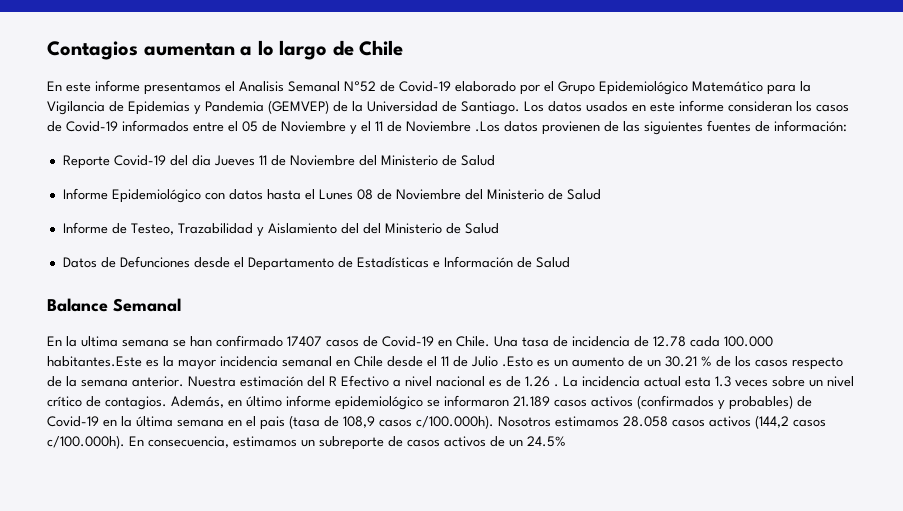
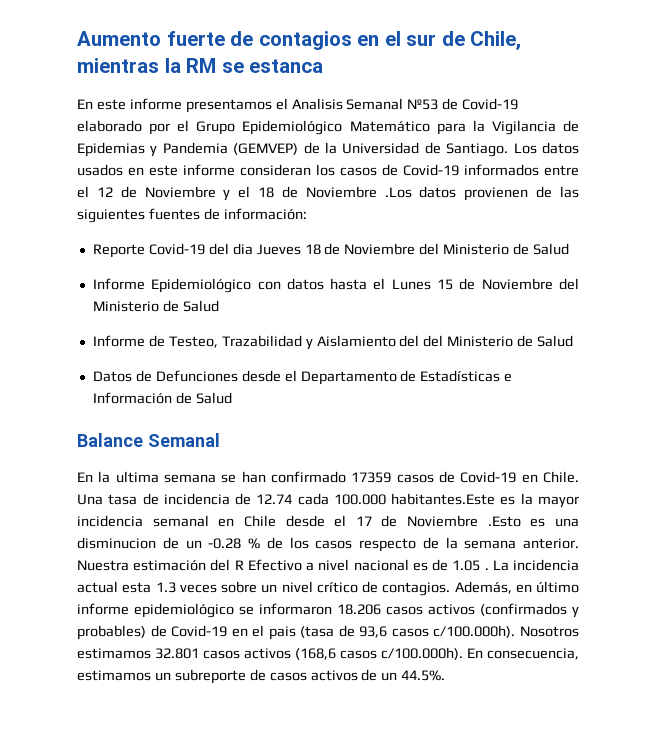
- Contagios aumentan a lo largo de Chile
+ Aumento fuerte de contagios en el sur de Chile, mientras la RM se estanca
- En este informe presentamos el Analisis Semanal Nº52 de Covid-19 elaborado por el Grupo Epidemiológico Matemático para la Vigilancia de Epidemias y Pandemia (GEMVEP) de la Universidad de Santiago.
+ En este informe presentamos el Analisis Semanal Nº53 de Covid-19 elaborado por el Grupo Epidemiológico Matemático para la Vigilancia de Epidemias y Pandemia (GEMVEP) de la Universidad de Santiago.
- Los datos usados en este informe consideran los casos de Covid-19 informados entre el 05 de Noviembre y el 11 de Noviembre .Los datos provienen de las siguientes fuentes de información:
+ Los datos usados en este informe consideran los casos de Covid-19 informados entre el 12 de Noviembre y el 18 de Noviembre .Los datos provienen de las siguientes fuentes de información:
- Reporte Covid-19 del dia Jueves 11 de Noviembre del Ministerio de Salud
+ Reporte Covid-19 del dia Jueves 18 de Noviembre del Ministerio de Salud
- Informe Epidemiológico con datos hasta el Lunes 08 de Noviembre del Ministerio de Salud
+ Informe Epidemiológico con datos hasta el Lunes 15 de Noviembre del Ministerio de Salud
- En la ultima semana se han confirmado 17407 casos de Covid-19 en Chile.
+ En la ultima semana se han confirmado 17359 casos de Covid-19 en Chile.
- Una tasa de incidencia de 12.78 cada 100.000 habitantes.Este es la mayor incidencia semanal en Chile desde el 11 de Julio .Esto es un aumento de un 30.21 % de los casos respecto de la semana anterior.
+ Una tasa de incidencia de 12.74 cada 100.000 habitantes.Este es la mayor incidencia semanal en Chile desde el 17 de Noviembre .Esto es una disminucion de un -0.28 % de los casos respecto de la semana anterior.
- Nuestra estimación del R Efectivo a nivel nacional es de 1.26 .
+ Nuestra estimación del R Efectivo a nivel nacional es de 1.05 .
- Además, en último informe epidemiológico se informaron 21.189 casos activos (confirmados y probables) de Covid-19 en la última semana en el pais (tasa de 108,9 casos c/100.000h). Nosotros estimamos 28.058 casos activos (144,2 casos c/100.000h). En consecuencia, estimamos un subreporte de casos activos de un 24.5%
+ Además, en último informe epidemiológico se informaron 18.206 casos activos (confirmados y probables) de Covid-19 en el pais (tasa de 93,6 casos c/100.000h). Nosotros estimamos 32.801 casos activos (168,6 casos c/100.000h). En consecuencia, estimamos un subreporte de casos activos de un 44.5%.

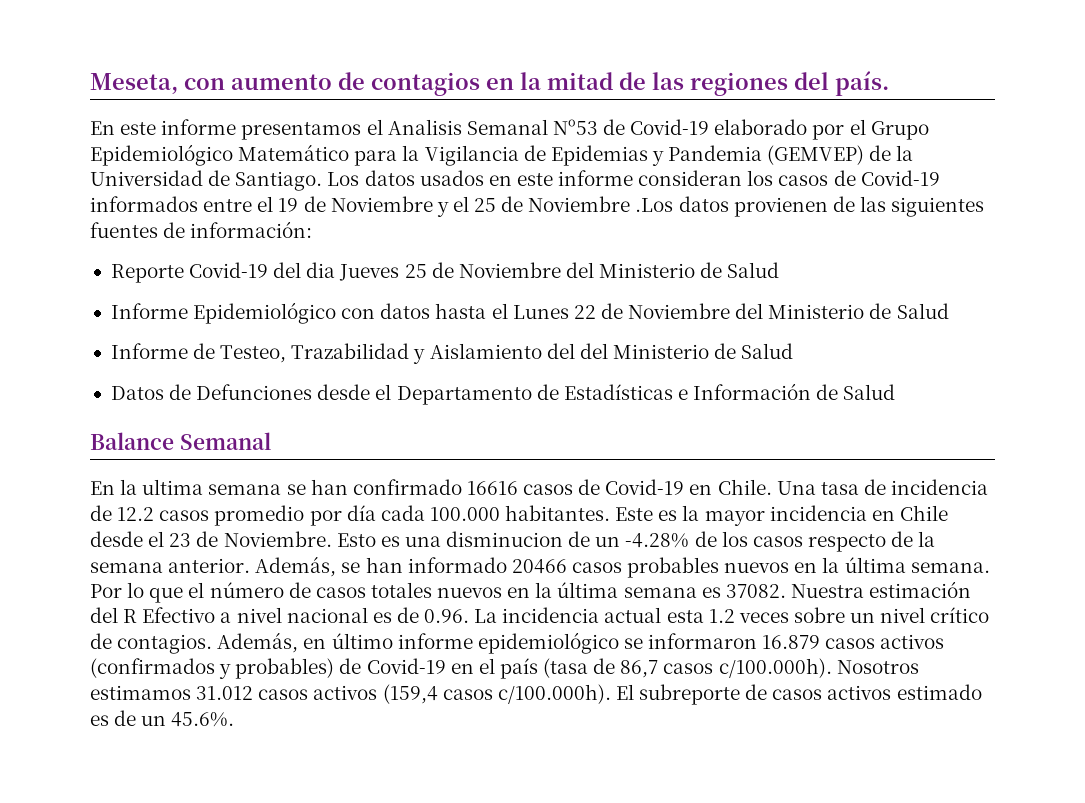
- Aumento fuerte de contagios en el sur de Chile, mientras la RM se estanca
+ Meseta, con aumento de contagios en la mitad de las regiones del país.
- Los datos usados en este informe consideran los casos de Covid-19 informados entre el 12 de Noviembre y el 18 de Noviembre .Los datos provienen de las siguientes fuentes de información:
+ Los datos usados en este informe consideran los casos de Covid-19 informados entre el 19 de Noviembre y el 25 de Noviembre .Los datos provienen de las siguientes fuentes de información:
- Reporte Covid-19 del dia Jueves 18 de Noviembre del Ministerio de Salud
+ Reporte Covid-19 del dia Jueves 25 de Noviembre del Ministerio de Salud
- Informe Epidemiológico con datos hasta el Lunes 15 de Noviembre del Ministerio de Salud
+ Informe Epidemiológico con datos hasta el Lunes 22 de Noviembre del Ministerio de Salud
- En la ultima semana se han confirmado 17359 casos de Covid-19 en Chile.
+ En la ultima semana se han confirmado 16616 casos de Covid-19 en Chile.
- Una tasa de incidencia de 12.74 cada 100.000 habitantes.Este es la mayor incidencia semanal en Chile desde el 17 de Noviembre .Esto es una disminucion de un -0.28 % de los casos respecto de la semana anterior.
+ Una tasa de incidencia de 12.2 casos promedio por día cada 100.000 habitantes. Este es la mayor incidencia en Chile desde el 23 de Noviembre. Esto es una disminucion de un -4.28% de los casos respecto de la semana anterior.
+ Además, se han informado 20466 casos probables nuevos en la última semana. Por lo que el número de casos totales nuevos en la última semana es 37082.
- Nuestra estimación del R Efectivo a nivel nacional es de 1.05 . La incidencia actual esta 1.3 veces sobre un nivel crítico de contagios.
+ Nuestra estimación del R Efectivo a nivel nacional es de 0.96. La incidencia actual esta 1.2 veces sobre un nivel crítico de contagios.
- Además, en último informe epidemiológico se informaron 18.206 casos activos (confirmados y probables) de Covid-19 en el pais (tasa de 93,6 casos c/100.000h). Nosotros estimamos 32.801 casos activos (168,6 casos c/100.000h). En consecuencia, estimamos un subreporte de casos activos de un 44.5%.
+ Además, en último informe epidemiológico se informaron 16.879 casos activos (confirmados y probables) de Covid-19 en el país (tasa de 86,7 casos c/100.000h). Nosotros estimamos 31.012 casos activos (159,4 casos c/100.000h). El subreporte de casos activos estimado es de un 45.6%.

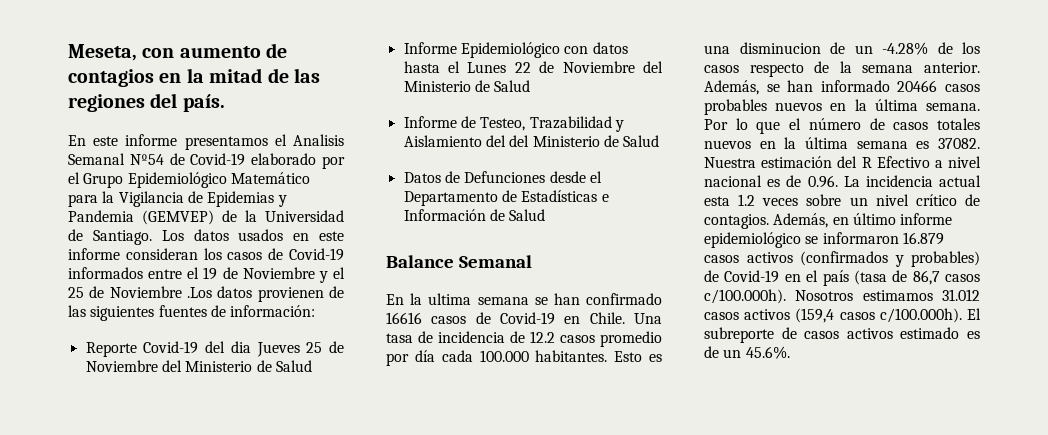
- En este informe presentamos el Analisis Semanal Nº53 de Covid-19 elaborado por el Grupo Epidemiológico Matemático para la Vigilancia de Epidemias y Pandemia (GEMVEP) de la Universidad de Santiago.
+ En este informe presentamos el Analisis Semanal Nº54 de Covid-19 elaborado por el Grupo Epidemiológico Matemático para la Vigilancia de Epidemias y Pandemia (GEMVEP) de la Universidad de Santiago.
- Este es la mayor incidencia en Chile desde el 23 de Noviembre.

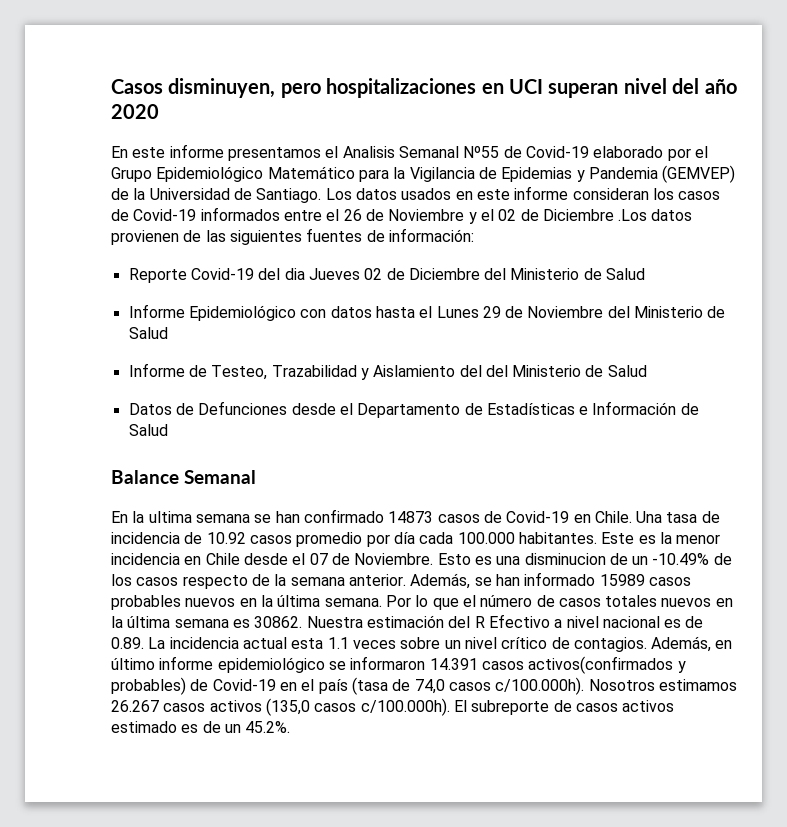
- Meseta, con aumento de contagios en la mitad de las regiones del país.
+ Casos disminuyen, pero hospitalizaciones en UCI superan nivel del año 2020
- En este informe presentamos el Analisis Semanal Nº54 de Covid-19 elaborado por el Grupo Epidemiológico Matemático para la Vigilancia de Epidemias y Pandemia (GEMVEP) de la Universidad de Santiago.
+ En este informe presentamos el Analisis Semanal Nº55 de Covid-19 elaborado por el Grupo Epidemiológico Matemático para la Vigilancia de Epidemias y Pandemia (GEMVEP) de la Universidad de Santiago.
- Los datos usados en este informe consideran los casos de Covid-19 informados entre el 19 de Noviembre y el 25 de Noviembre .Los datos provienen de las siguientes fuentes de información:
+ Los datos usados en este informe consideran los casos de Covid-19 informados entre el 26 de Noviembre y el 02 de Diciembre .Los datos provienen de las siguientes fuentes de información:
- Reporte Covid-19 del dia Jueves 25 de Noviembre del Ministerio de Salud
+ Reporte Covid-19 del dia Jueves 02 de Diciembre del Ministerio de Salud
- Informe Epidemiológico con datos hasta el Lunes 22 de Noviembre del Ministerio de Salud
+ Informe Epidemiológico con datos hasta el Lunes 29 de Noviembre del Ministerio de Salud
- En la ultima semana se han confirmado 16616 casos de Covid-19 en Chile.
+ En la ultima semana se han confirmado 14873 casos de Covid-19 en Chile.
- Una tasa de incidencia de 12.2 casos promedio por día cada 100.000 habitantes.
+ Una tasa de incidencia de 10.92 casos promedio por día cada 100.000 habitantes.
+ Este es la menor incidencia en Chile desde el 07 de Noviembre.
- Esto es una disminucion de un -4.28% de los casos respecto de la semana anterior.
+ Esto es una disminucion de un -10.49% de los casos respecto de la semana anterior.
- Además, se han informado 20466 casos probables nuevos en la última semana.
+ Además, se han informado 15989 casos probables nuevos en la última semana.
- Por lo que el número de casos totales nuevos en la última semana es 37082.
+ Por lo que el número de casos totales nuevos en la última semana es 30862.
- Nuestra estimación del R Efectivo a nivel nacional es de 0.96. La incidencia actual esta 1.2 veces sobre un nivel crítico de contagios.
+ Nuestra estimación del R Efectivo a nivel nacional es de 0.89. La incidencia actual esta 1.1 veces sobre un nivel crítico de contagios.
- Además, en último informe epidemiológico se informaron 16.879 casos activos (confirmados y probables) de Covid-19 en el país (tasa de 86,7 casos c/100.000h). Nosotros estimamos 31.012 casos activos (159,4 casos c/100.000h). El subreporte de casos activos estimado es de un 45.6%.
+ Además, en último informe epidemiológico se informaron 14.391 casos activos(confirmados y probables) de Covid-19 en el país (tasa de 74,0 casos c/100.000h). Nosotros estimamos 26.267 casos activos (135,0 casos c/100.000h). El subreporte de casos activos estimado es de un 45.2%.

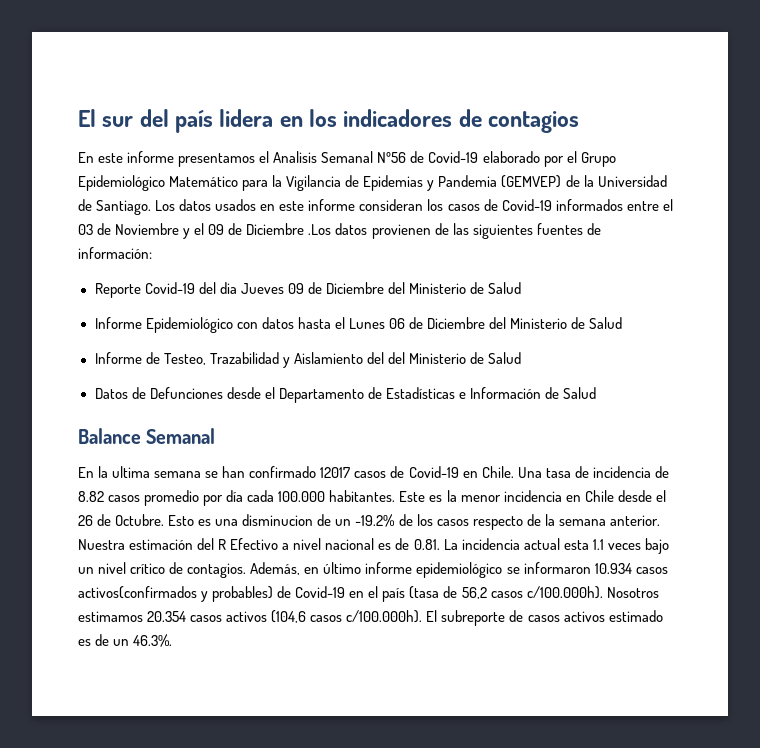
- Casos disminuyen, pero hospitalizaciones en UCI superan nivel del año 2020
+ El sur del país lidera en los indicadores de contagios
- En este informe presentamos el Analisis Semanal Nº55 de Covid-19 elaborado por el Grupo Epidemiológico Matemático para la Vigilancia de Epidemias y Pandemia (GEMVEP) de la Universidad de Santiago.
+ En este informe presentamos el Analisis Semanal Nº56 de Covid-19 elaborado por el Grupo Epidemiológico Matemático para la Vigilancia de Epidemias y Pandemia (GEMVEP) de la Universidad de Santiago.
- Los datos usados en este informe consideran los casos de Covid-19 informados entre el 26 de Noviembre y el 02 de Diciembre .Los datos provienen de las siguientes fuentes de información:
+ Los datos usados en este informe consideran los casos de Covid-19 informados entre el 03 de Noviembre y el 09 de Diciembre .Los datos provienen de las siguientes fuentes de información:
- Reporte Covid-19 del dia Jueves 02 de Diciembre del Ministerio de Salud
+ Reporte Covid-19 del dia Jueves 09 de Diciembre del Ministerio de Salud
- Informe Epidemiológico con datos hasta el Lunes 29 de Noviembre del Ministerio de Salud
+ Informe Epidemiológico con datos hasta el Lunes 06 de Diciembre del Ministerio de Salud
- En la ultima semana se han confirmado 14873 casos de Covid-19 en Chile.
+ En la ultima semana se han confirmado 12017 casos de Covid-19 en Chile.
- Una tasa de incidencia de 10.92 casos promedio por día cada 100.000 habitantes.
+ Una tasa de incidencia de 8.82 casos promedio por día cada 100.000 habitantes.
- Este es la menor incidencia en Chile desde el 07 de Noviembre.
+ Este es la menor incidencia en Chile desde el 26 de Octubre.
- Esto es una disminucion de un -10.49% de los casos respecto de la semana anterior.
+ Esto es una disminucion de un -19.2% de los casos respecto de la semana anterior.
- Además, se han informado 15989 casos probables nuevos en la última semana. Por lo que el número de casos totales nuevos en la última semana es 30862.
- Nuestra estimación del R Efectivo a nivel nacional es de 0.89. La incidencia actual esta 1.1 veces sobre un nivel crítico de contagios.
+ Nuestra estimación del R Efectivo a nivel nacional es de 0.81. La incidencia actual esta 1.1 veces bajo un nivel crítico de contagios.
- Además, en último informe epidemiológico se informaron 14.391 casos activos(confirmados y probables) de Covid-19 en el país (tasa de 74,0 casos c/100.000h). Nosotros estimamos 26.267 casos activos (135,0 casos c/100.000h). El subreporte de casos activos estimado es de un 45.2%.
+ Además, en último informe epidemiológico se informaron 10.934 casos activos(confirmados y probables) de Covid-19 en el país (tasa de 56,2 casos c/100.000h). Nosotros estimamos 20.354 casos activos (104,6 casos c/100.000h). El subreporte de casos activos estimado es de un 46.3%.

